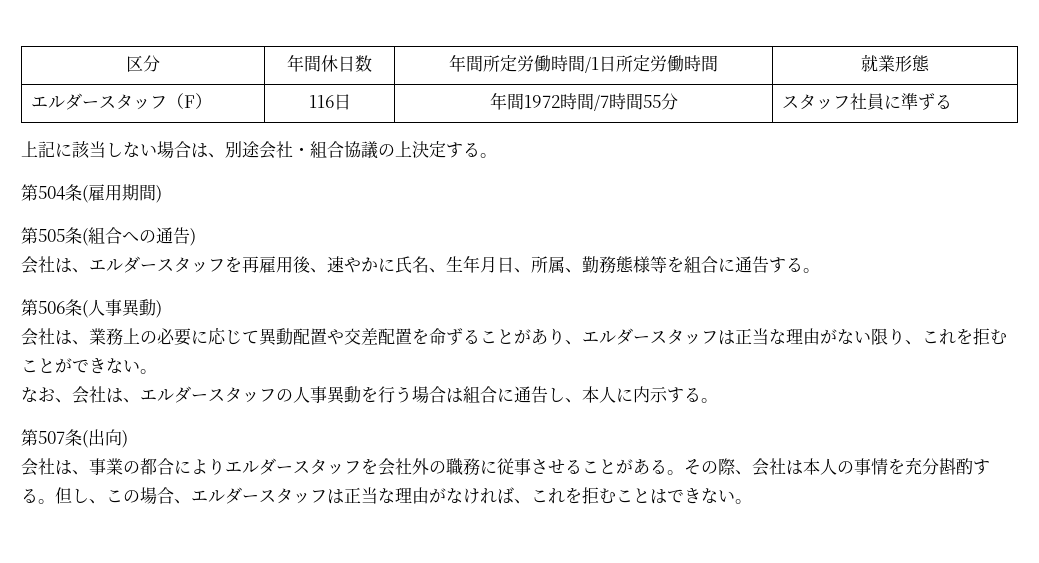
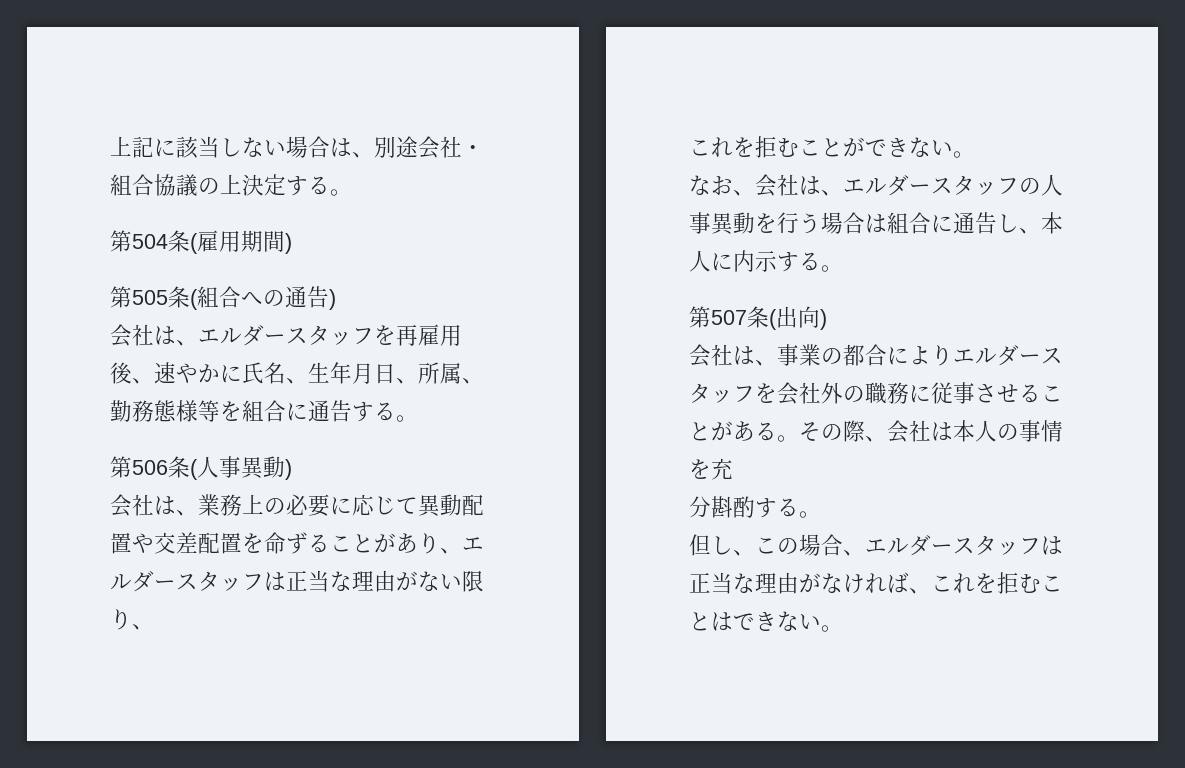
- 区分 | 年間休日数 | 年間所定労働時間/1日所定労働時間 | 就業形態
- エルダースタッフ（F） | 116日 | 年間1972時間/7時間55分 | スタッフ社員に準ずる
- 会社は、業務上の必要に応じて異動配置や交差配置を命ずることがあり、エルダースタッフは正当な理由がない限り、これを拒むことができない。
+ 会社は、業務上の必要に応じて異動配置や交差配置を命ずることがあり、エルダースタッフは正当な理由がない限り、
+ これを拒むことができない。
- その際、会社は本人の事情を充分斟酌する。但し、この場合、エルダースタッフは正当な理由がなければ、これを拒むことはできない。
+ その際、会社は本人の事情を充
+ 分斟酌する。
+ 但し、この場合、エルダースタッフは正当な理由がなければ、これを拒むことはできない。

